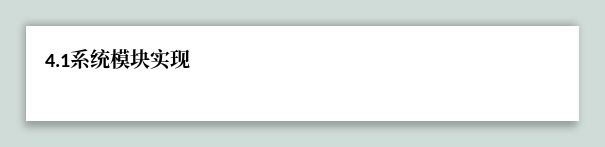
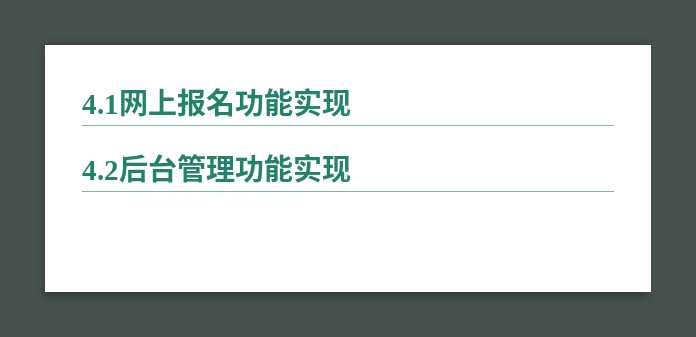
- 4.1系统模块实现
+ 4.1网上报名功能实现
+ 4.2后台管理功能实现

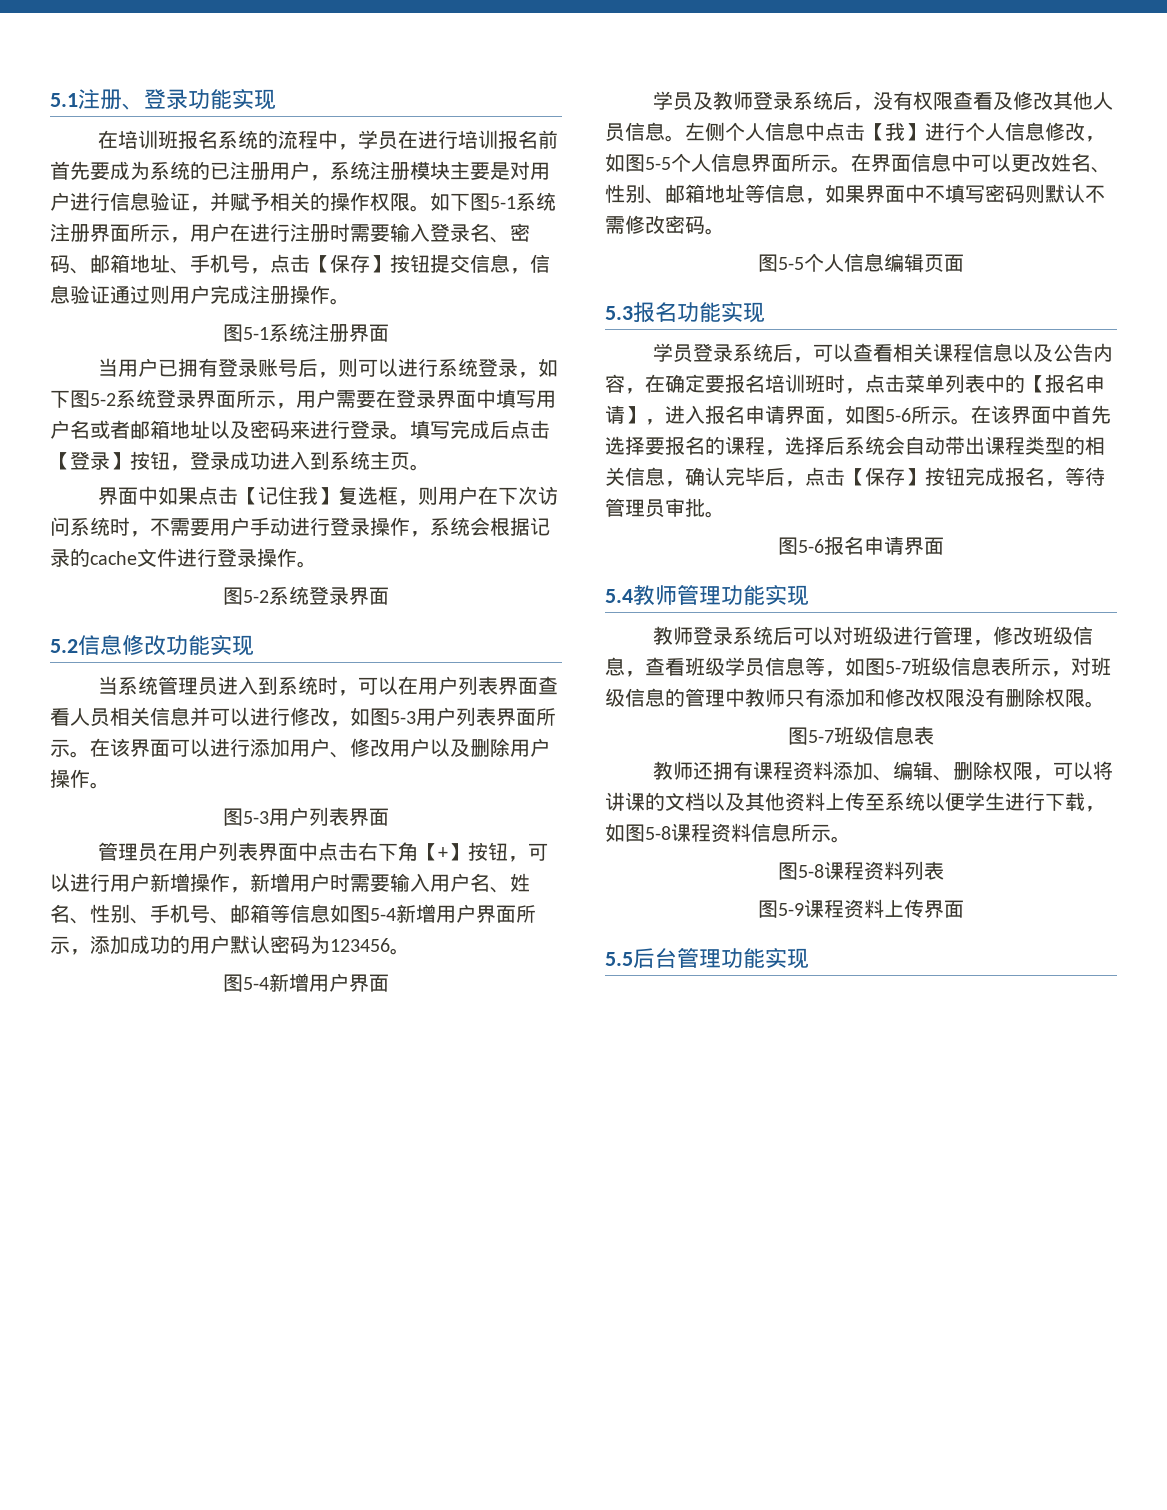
- 4.1网上报名功能实现
- 4.2后台管理功能实现
+ 5.1注册、登录功能实现
+ 在培训班报名系统的流程中，学员在进行培训报名前首先要成为系统的已注册用户，系统注册模块主要是对用户进行信息验证，并赋予相关的操作权限。如下图5-1系统注册界面所示，用户在进行注册时需要输入登录名、密码、邮箱地址、手机号，点击【保存】按钮提交信息，信息验证通过则用户完成注册操作。
+ 图5-1系统注册界面
+ 当用户已拥有登录账号后，则可以进行系统登录，如下图5-2系统登录界面所示，用户需要在登录界面中填写用户名或者邮箱地址以及密码来进行登录。填写完成后点击【登录】按钮，登录成功进入到系统主页。
+ 界面中如果点击【记住我】复选框，则用户在下次访问系统时，不需要用户手动进行登录操作，系统会根据记录的cache文件进行登录操作。
+ 图5-2系统登录界面
+ 5.2信息修改功能实现
+ 当系统管理员进入到系统时，可以在用户列表界面查看人员相关信息并可以进行修改，如图5-3用户列表界面所示。在该界面可以进行添加用户、修改用户以及删除用户操作。
+ 图5-3用户列表界面
+ 管理员在用户列表界面中点击右下角【+】按钮，可以进行用户新增操作，新增用户时需要输入用户名、姓名、性别、手机号、邮箱等信息如图5-4新增用户界面所示，添加成功的用户默认密码为123456。
+ 图5-4新增用户界面
+ 学员及教师登录系统后，没有权限查看及修改其他人员信息。左侧个人信息中点击【我】进行个人信息修改，如图5-5个人信息界面所示。在界面信息中可以更改姓名、性别、邮箱地址等信息，如果界面中不填写密码则默认不需修改密码。
+ 图5-5个人信息编辑页面
+ 5.3报名功能实现
+ 学员登录系统后，可以查看相关课程信息以及公告内容，在确定要报名培训班时，点击菜单列表中的【报名申请】，进入报名申请界面，如图5-6所示。在该界面中首先选择要报名的课程，选择后系统会自动带出课程类型的相关信息，确认完毕后，点击【保存】按钮完成报名，等待管理员审批。
+ 图5-6报名申请界面
+ 5.4教师管理功能实现
+ 教师登录系统后可以对班级进行管理，修改班级信息，查看班级学员信息等，如图5-7班级信息表所示，对班级信息的管理中教师只有添加和修改权限没有删除权限。
+ 图5-7班级信息表
+ 教师还拥有课程资料添加、编辑、删除权限，可以将讲课的文档以及其他资料上传至系统以便学生进行下载，如图5-8课程资料信息所示。
+ 图5-8课程资料列表
+ 图5-9课程资料上传界面
+ 5.5后台管理功能实现

